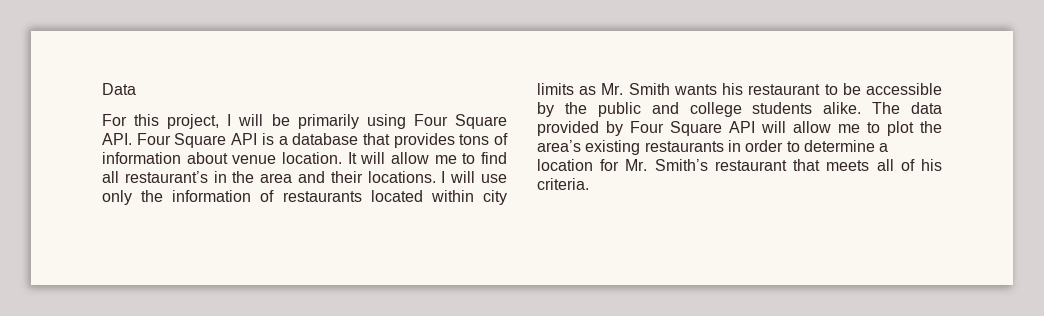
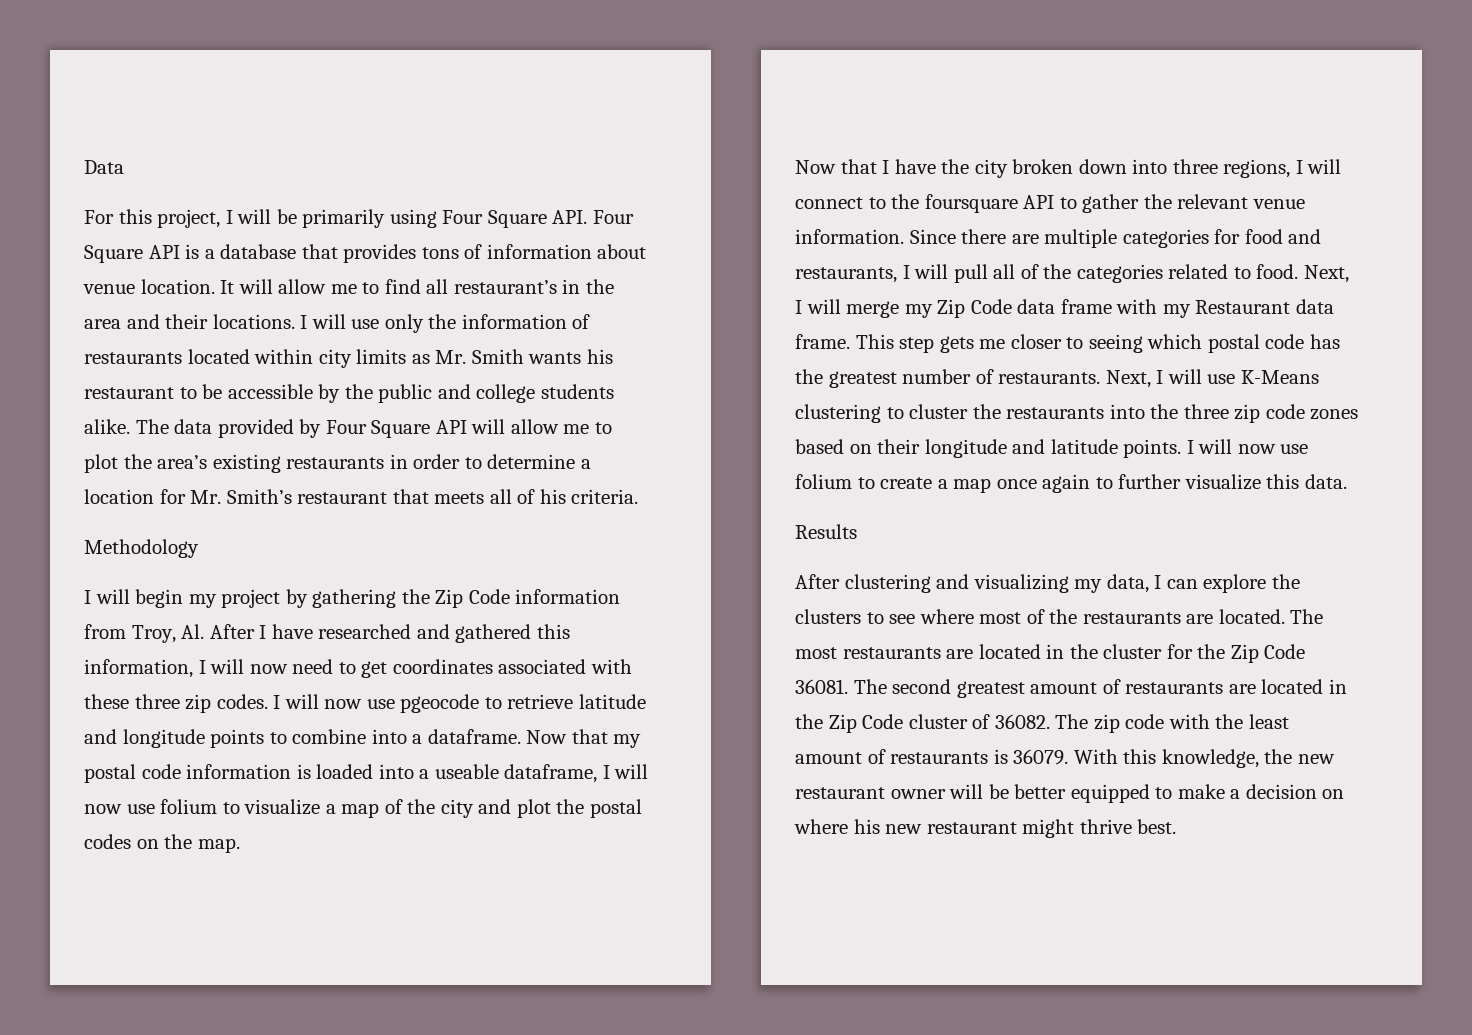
+ Methodology
+ I will begin my project by gathering the Zip Code information from Troy, Al. After I have researched and gathered this information, I will now need to get coordinates associated with these three zip codes. I will now use pgeocode to retrieve latitude and longitude points to combine into a dataframe. Now that my postal code information is loaded into a useable dataframe, I will now use folium to visualize a map of the city and plot the postal codes on the map.
+ Now that I have the city broken down into three regions, I will connect to the foursquare API to gather the relevant venue information. Since there are multiple categories for food and restaurants, I will pull all of the categories related to food. Next, I will merge my Zip Code data frame with my Restaurant data frame. This step gets me closer to seeing which postal code has the greatest number of restaurants. Next, I will use K-Means clustering to cluster the restaurants into the three zip code zones based on their longitude and latitude points. I will now use folium to create a map once again to further visualize this data.
+ Results
+ After clustering and visualizing my data, I can explore the clusters to see where most of the restaurants are located. The most restaurants are located in the cluster for the Zip Code 36081. The second greatest amount of restaurants are located in the Zip Code cluster of 36082. The zip code with the least amount of restaurants is 36079. With this knowledge, the new restaurant owner will be better equipped to make a decision on where his new restaurant might thrive best.

